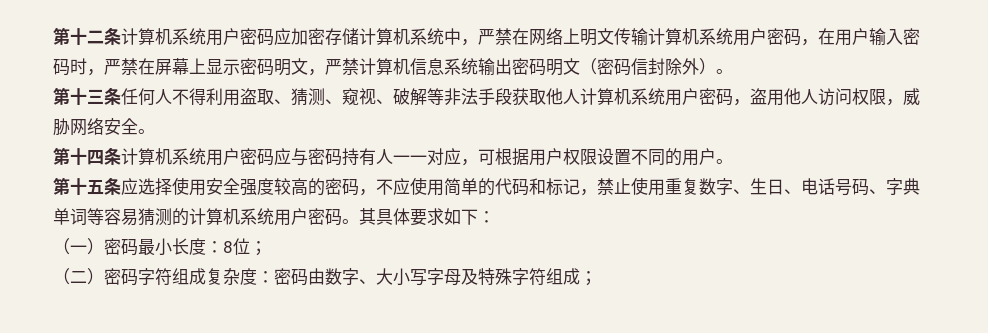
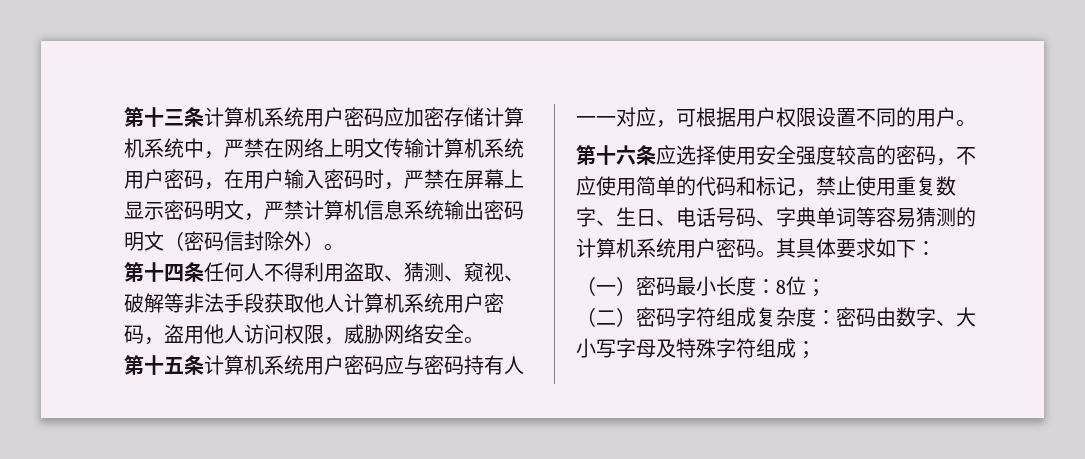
- 第十二条计算机系统用户密码应加密存储计算机系统中，严禁在网络上明文传输计算机系统用户密码，在用户输入密码时，严禁在屏幕上显示密码明文，严禁计算机信息系统输出密码明文（密码信封除外）。
+ 第十三条计算机系统用户密码应加密存储计算机系统中，严禁在网络上明文传输计算机系统用户密码，在用户输入密码时，严禁在屏幕上显示密码明文，严禁计算机信息系统输出密码明文（密码信封除外）。
- 第十三条任何人不得利用盗取、猜测、窥视、破解等非法手段获取他人计算机系统用户密码，盗用他人访问权限，威胁网络安全。
+ 第十四条任何人不得利用盗取、猜测、窥视、破解等非法手段获取他人计算机系统用户密码，盗用他人访问权限，威胁网络安全。
- 第十四条计算机系统用户密码应与密码持有人一一对应，可根据用户权限设置不同的用户。
+ 第十五条计算机系统用户密码应与密码持有人一一对应，可根据用户权限设置不同的用户。
- 第十五条应选择使用安全强度较高的密码，不应使用简单的代码和标记，禁止使用重复数字、生日、电话号码、字典单词等容易猜测的计算机系统用户密码。
+ 第十六条应选择使用安全强度较高的密码，不应使用简单的代码和标记，禁止使用重复数字、生日、电话号码、字典单词等容易猜测的计算机系统用户密码。

